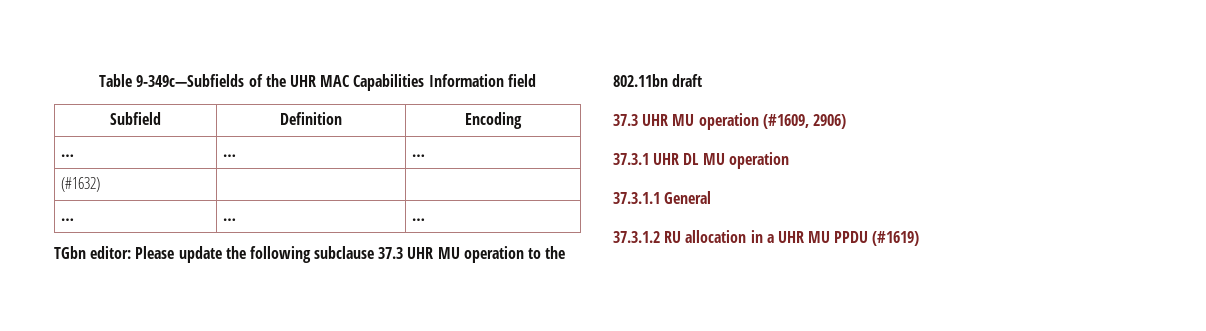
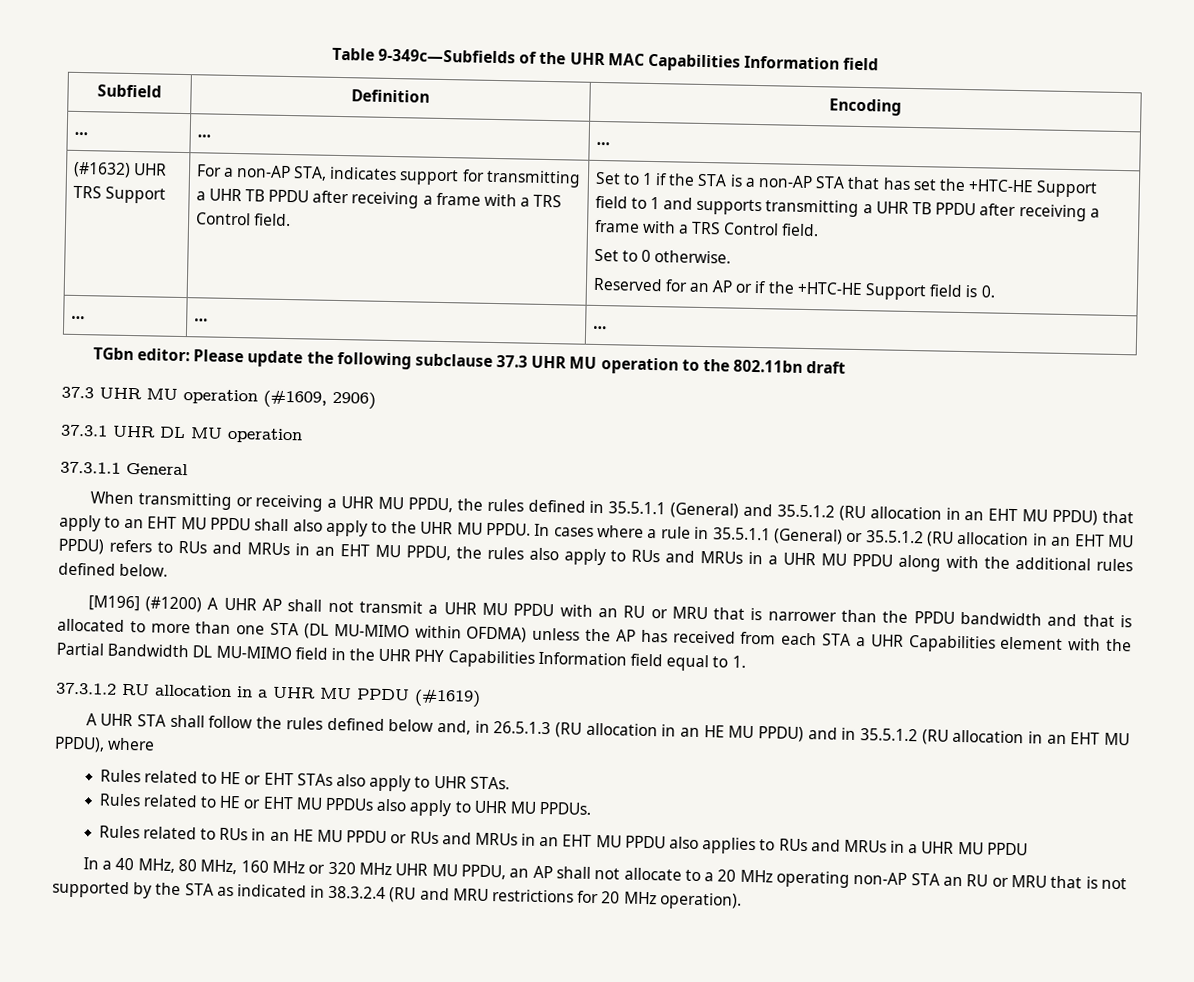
- (#1632)
+ (#1632) UHR TRS Support | For a non-AP STA, indicates support for transmitting a UHR TB PPDU after receiving a frame with a TRS Control field. | Set to 1 if the STA is a non-AP STA that has set the +HTC-HE Support field to 1 and supports transmitting a UHR TB PPDU after receiving a frame with a TRS Control field.
+ Set to 0 otherwise.
+ Reserved for an AP or if the +HTC-HE Support field is 0.
+ When transmitting or receiving a UHR MU PPDU, the rules defined in 35.5.1.1 (General) and 35.5.1.2 (RU allocation in an EHT MU PPDU) that apply to an EHT MU PPDU shall also apply to the UHR MU PPDU. In cases where a rule in 35.5.1.1 (General) or 35.5.1.2 (RU allocation in an EHT MU PPDU) refers to RUs and MRUs in an EHT MU PPDU, the rules also apply to RUs and MRUs in a UHR MU PPDU along with the additional rules defined below.
+ [M196] (#1200) A UHR AP shall not transmit a UHR MU PPDU with an RU or MRU that is narrower than the PPDU bandwidth and that is allocated to more than one STA (DL MU-MIMO within OFDMA) unless the AP has received from each STA a UHR Capabilities element with the Partial Bandwidth DL MU-MIMO field in the UHR PHY Capabilities Information field equal to 1.
+ A UHR STA shall follow the rules defined below and, in 26.5.1.3 (RU allocation in an HE MU PPDU) and in 35.5.1.2 (RU allocation in an EHT MU PPDU), where
+ Rules related to HE or EHT STAs also apply to UHR STAs.
+ Rules related to HE or EHT MU PPDUs also apply to UHR MU PPDUs.
+ Rules related to RUs in an HE MU PPDU or RUs and MRUs in an EHT MU PPDU also applies to RUs and MRUs in a UHR MU PPDU
+ In a 40 MHz, 80 MHz, 160 MHz or 320 MHz UHR MU PPDU, an AP shall not allocate to a 20 MHz operating non-AP STA an RU or MRU that is not supported by the STA as indicated in 38.3.2.4 (RU and MRU restrictions for 20 MHz operation).

